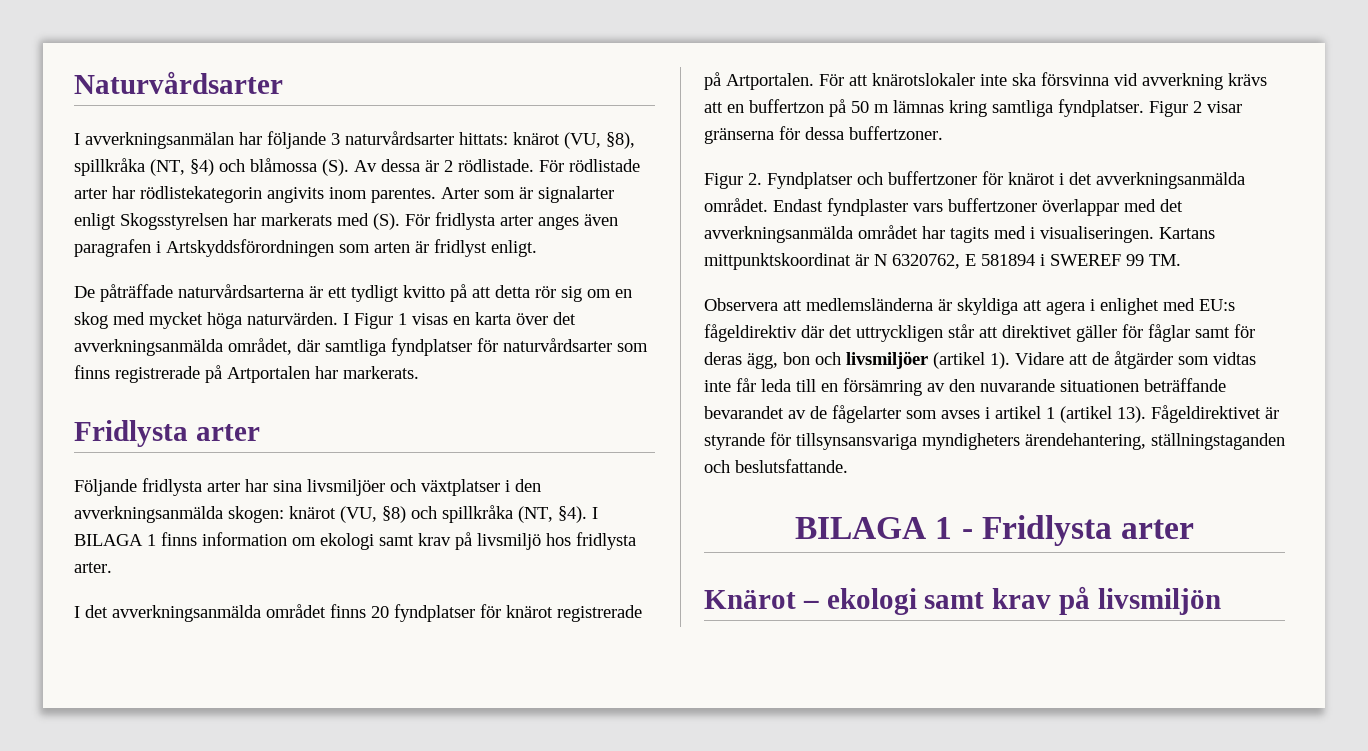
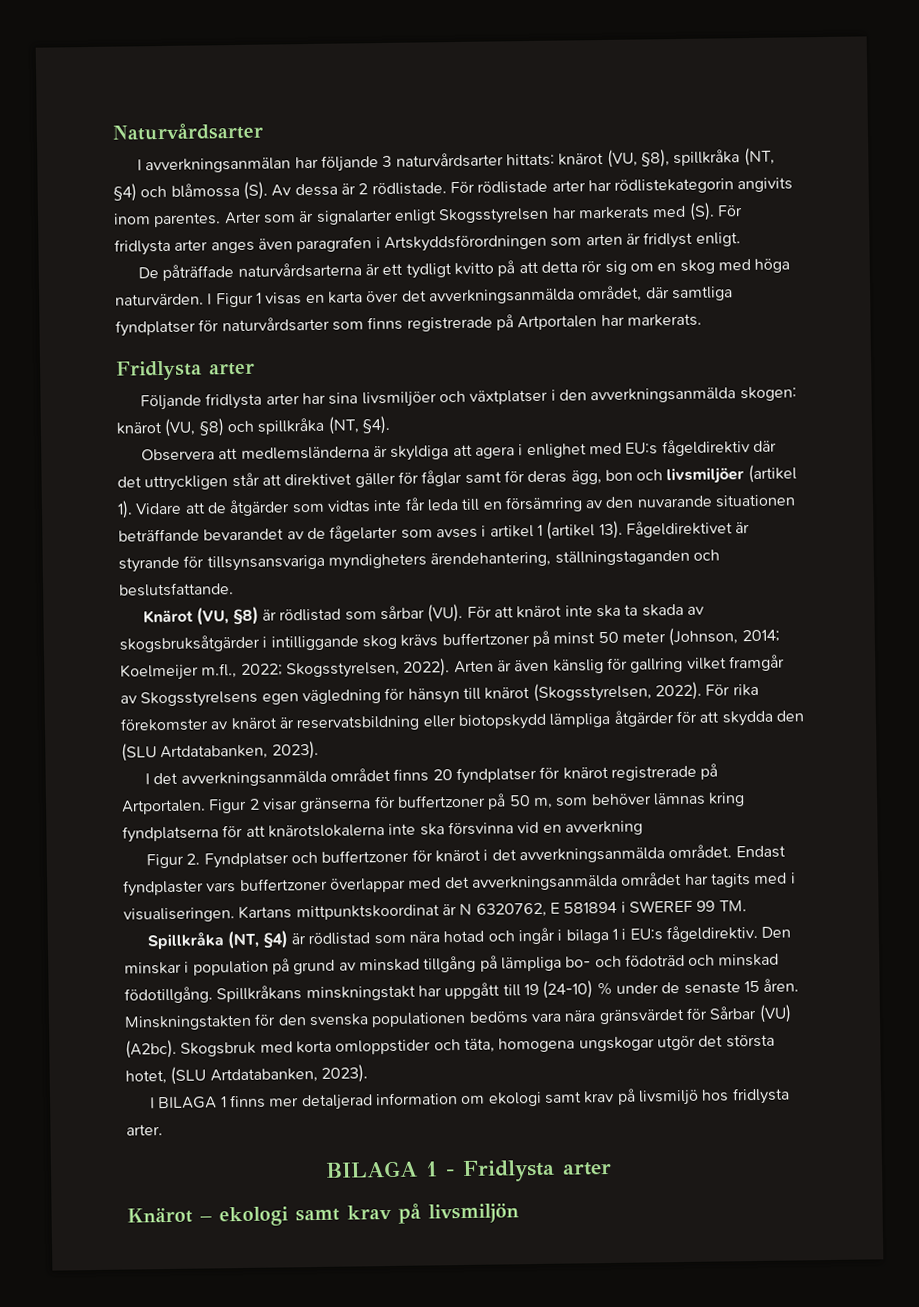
- De påträffade naturvårdsarterna är ett tydligt kvitto på att detta rör sig om en skog med mycket höga naturvärden.
+ De påträffade naturvårdsarterna är ett tydligt kvitto på att detta rör sig om en skog med höga naturvärden.
- I BILAGA 1 finns information om ekologi samt krav på livsmiljö hos fridlysta arter.
- I det avverkningsanmälda området finns 20 fyndplatser för knärot registrerade på Artportalen. För att knärotslokaler inte ska försvinna vid avverkning krävs att en buffertzon på 50 m lämnas kring samtliga fyndplatser. Figur 2 visar gränserna för dessa buffertzoner.
- Figur 2. Fyndplatser och buffertzoner för knärot i det avverkningsanmälda området. Endast fyndplaster vars buffertzoner överlappar med det avverkningsanmälda området har tagits med i visualiseringen. Kartans mittpunktskoordinat är N 6320762, E 581894 i SWEREF 99 TM.
+ Knärot (VU, §8) är rödlistad som sårbar (VU). För att knärot inte ska ta skada av skogsbruksåtgärder i intilliggande skog krävs buffertzoner på minst 50 meter (Johnson, 2014; Koelmeijer m.fl., 2022; Skogsstyrelsen, 2022). Arten är även känslig för gallring vilket framgår av Skogsstyrelsens egen vägledning för hänsyn till knärot (Skogsstyrelsen, 2022). För rika förekomster av knärot är reservatsbildning eller biotopskydd lämpliga åtgärder för att skydda den (SLU Artdatabanken, 2023).
+ I det avverkningsanmälda området finns 20 fyndplatser för knärot registrerade på Artportalen. Figur 2 visar gränserna för buffertzoner på 50 m, som behöver lämnas kring fyndplatserna för att knärotslokalerna inte ska försvinna vid en avverkning
+ Figur 2. Fyndplatser och buffertzoner för knärot i det avverkningsanmälda området. Endast fyndplaster vars buffertzoner överlappar med det avverkningsanmälda området har tagits med i visualiseringen. Kartans mittpunktskoordinat är N 6320762, E 581894 i SWEREF 99 TM.
+ Spillkråka (NT, §4) är rödlistad som nära hotad och ingår i bilaga 1 i EU:s fågeldirektiv. Den minskar i population på grund av minskad tillgång på lämpliga bo- och födoträd och minskad födotillgång. Spillkråkans minskningstakt har uppgått till 19 (24-10) % under de senaste 15 åren. Minskningstakten för den svenska populationen bedöms vara nära gränsvärdet för Sårbar (VU) (A2bc). Skogsbruk med korta omloppstider och täta, homogena ungskogar utgör det största hotet, (SLU Artdatabanken, 2023).
+ I BILAGA 1 finns mer detaljerad information om ekologi samt krav på livsmiljö hos fridlysta arter.

